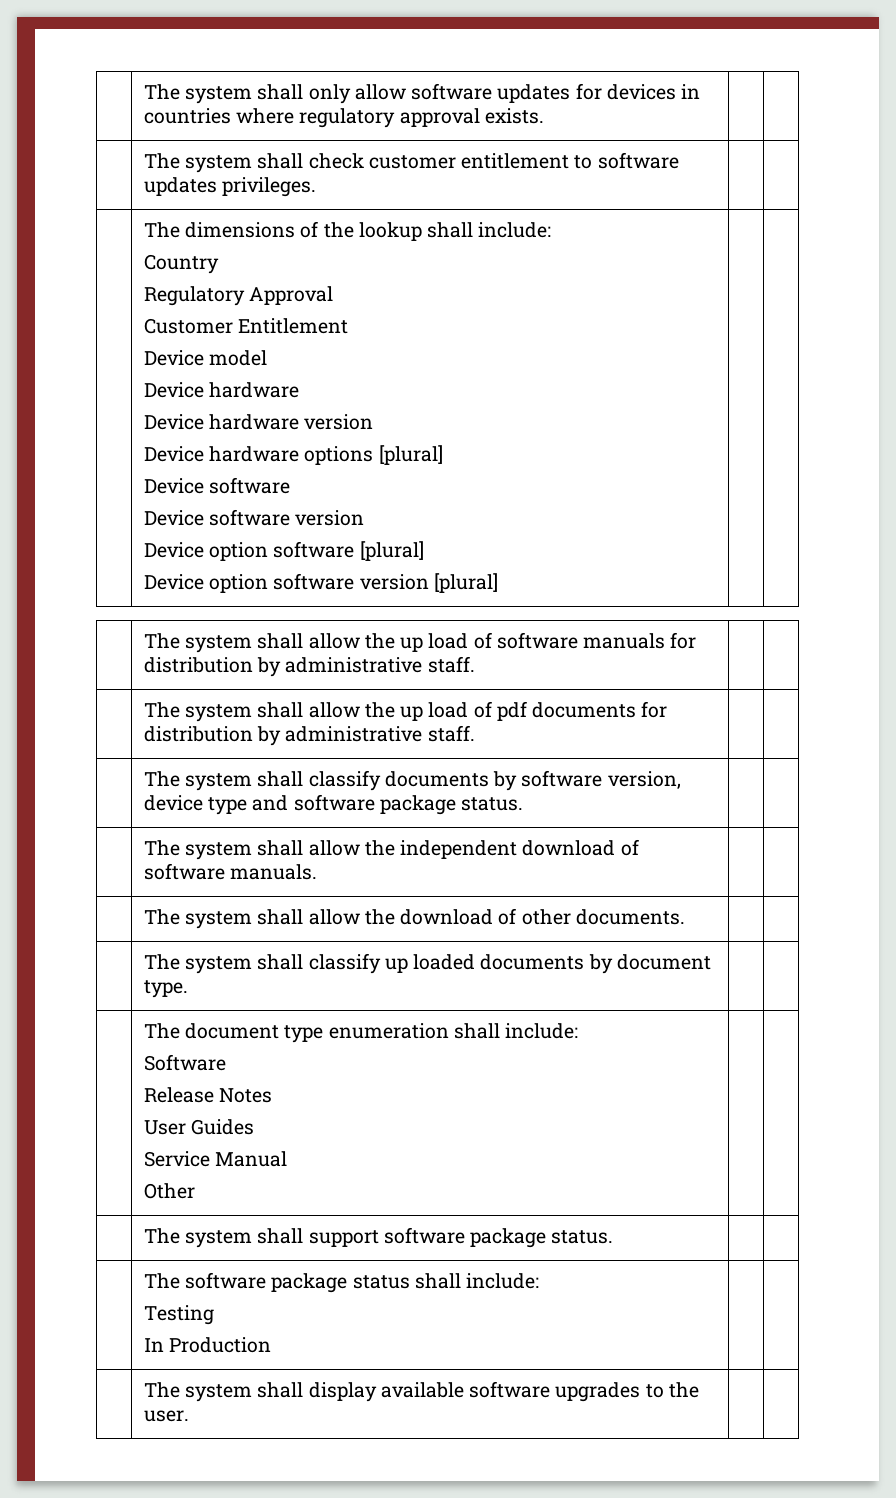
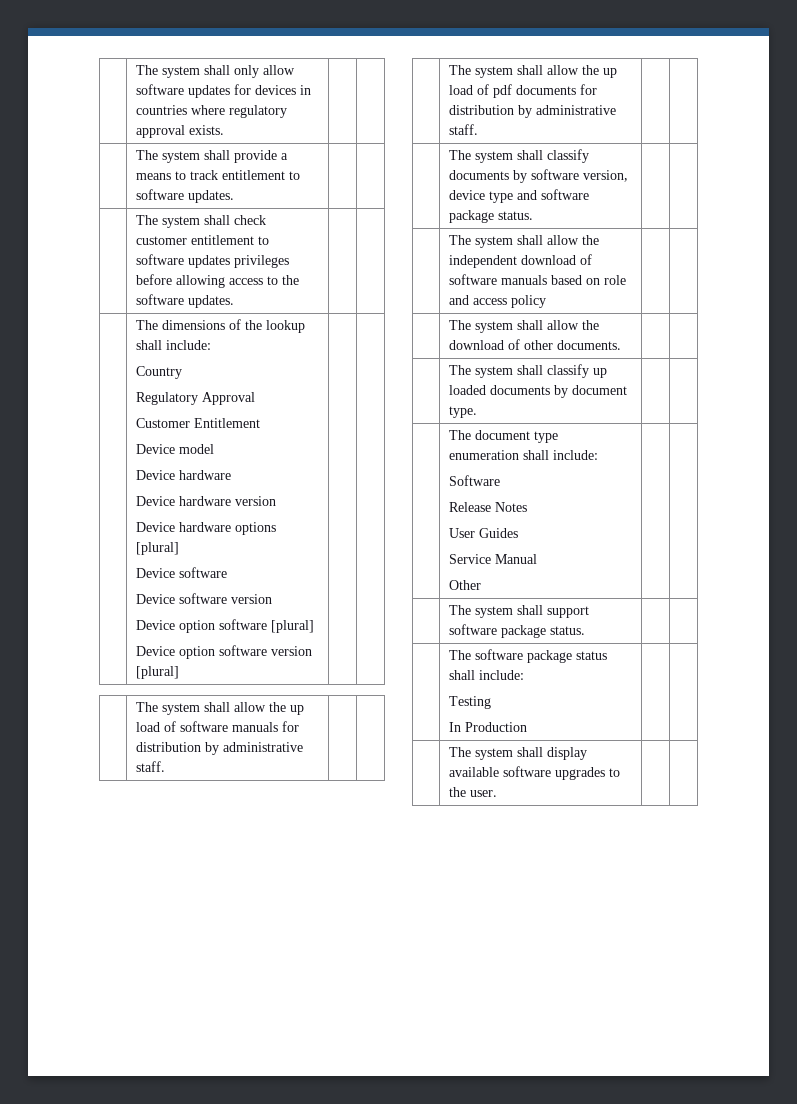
+ | The system shall provide a means to track entitlement to software updates. | |
- | The system shall check customer entitlement to software updates privileges. | |
+ | The system shall check customer entitlement to software updates privileges before allowing access to the software updates. | |
- | The system shall allow the independent download of software manuals. | |
+ | The system shall allow the independent download of software manuals based on role and access policy | |

